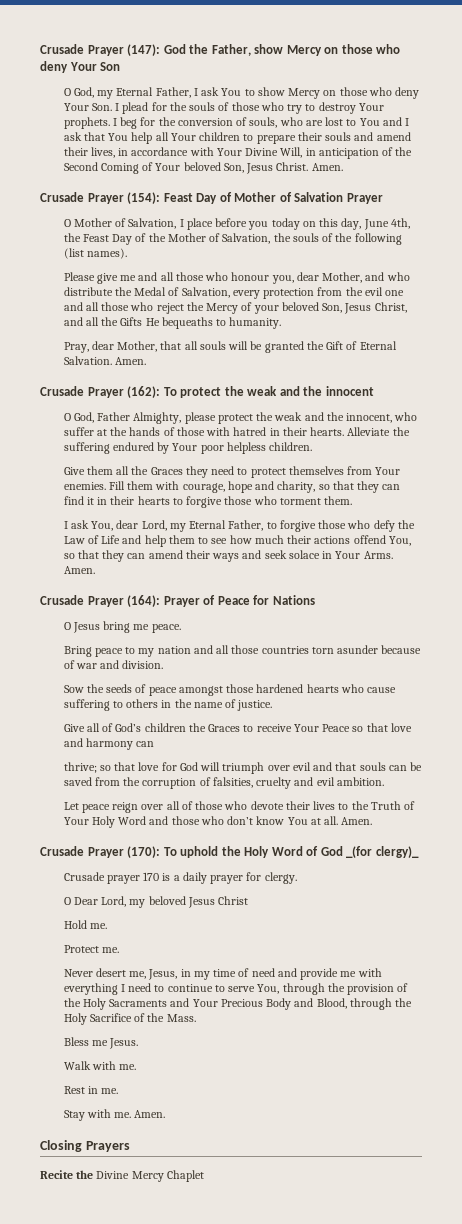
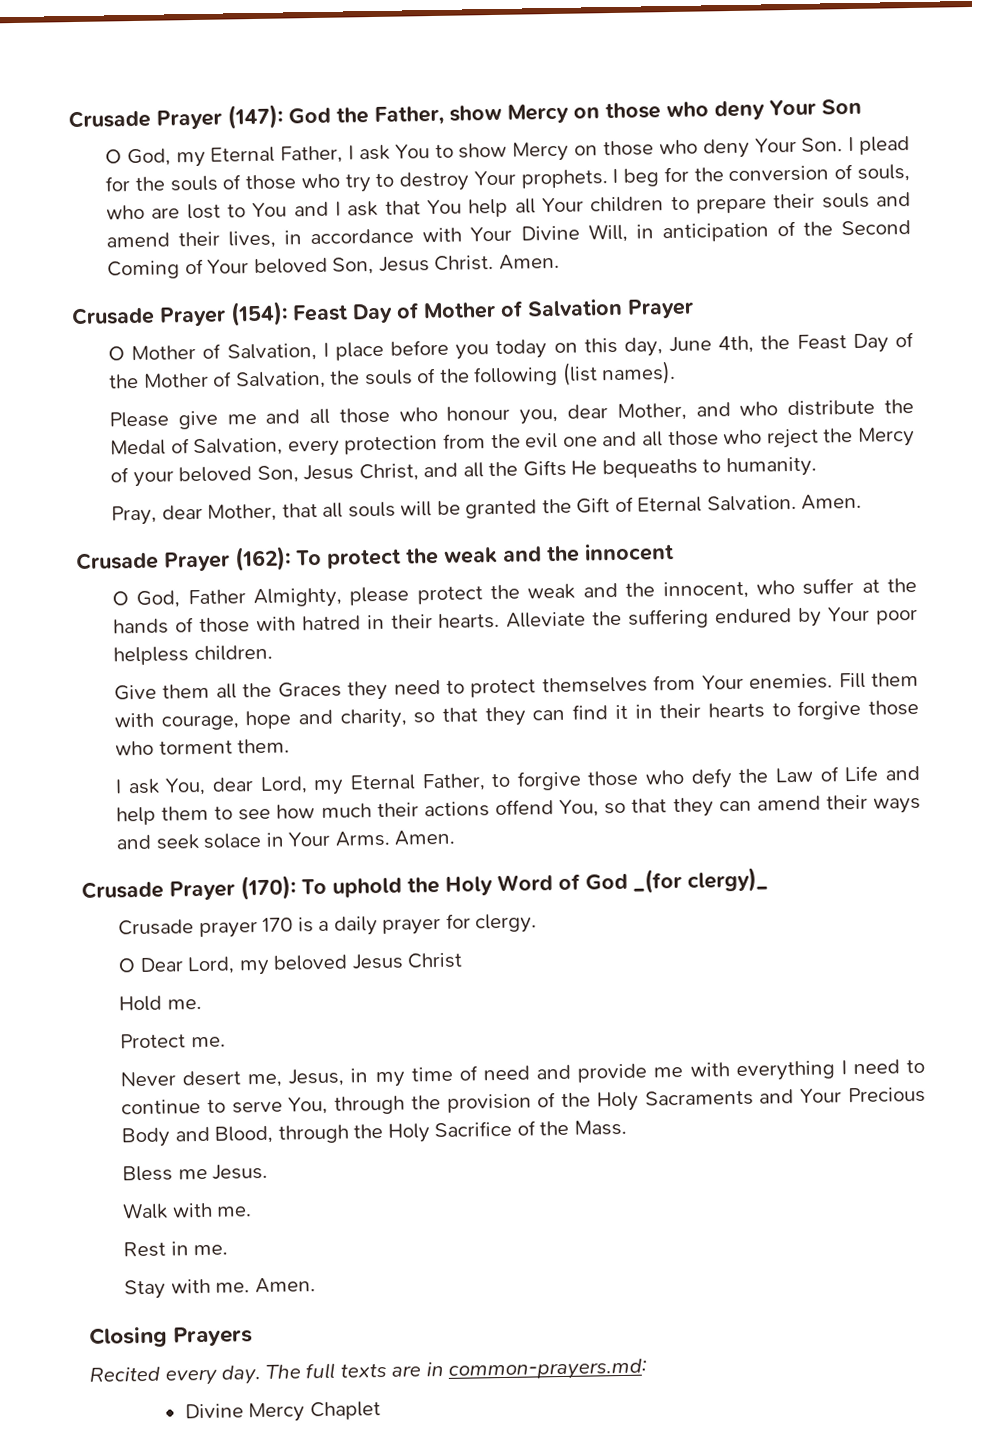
- Crusade Prayer (164): Prayer of Peace for Nations
- O Jesus bring me peace.
- Bring peace to my nation and all those countries torn asunder because of war and division.
- Sow the seeds of peace amongst those hardened hearts who cause suffering to others in the name of justice.
- Give all of God’s children the Graces to receive Your Peace so that love and harmony can
- thrive; so that love for God will triumph over evil and that souls can be saved from the corruption of falsities, cruelty and evil ambition.
- Let peace reign over all of those who devote their lives to the Truth of Your Holy Word and those who don’t know You at all. Amen.
- Recite the Divine Mercy Chaplet
+ Recited every day. The full texts are in common-prayers.md:
+ Divine Mercy Chaplet

